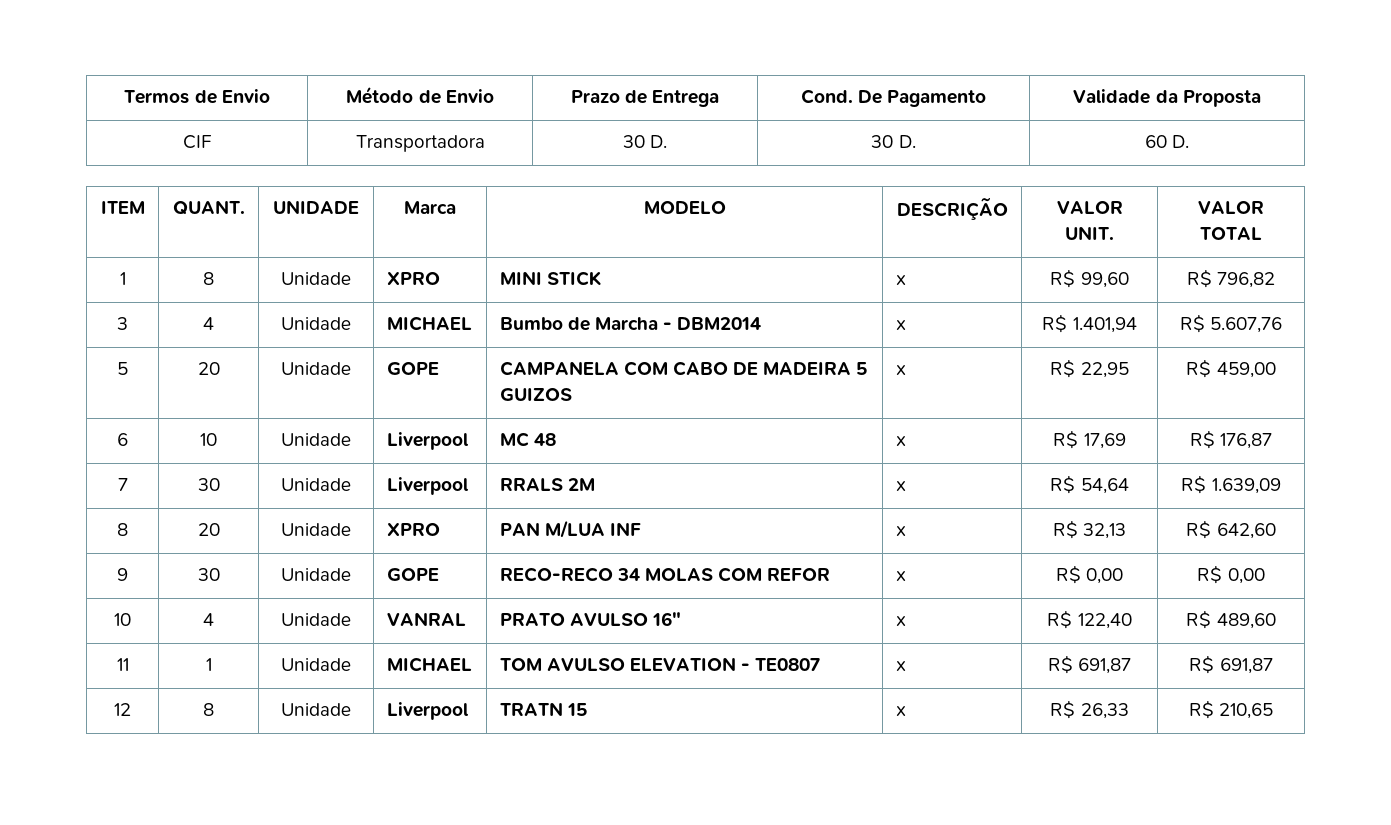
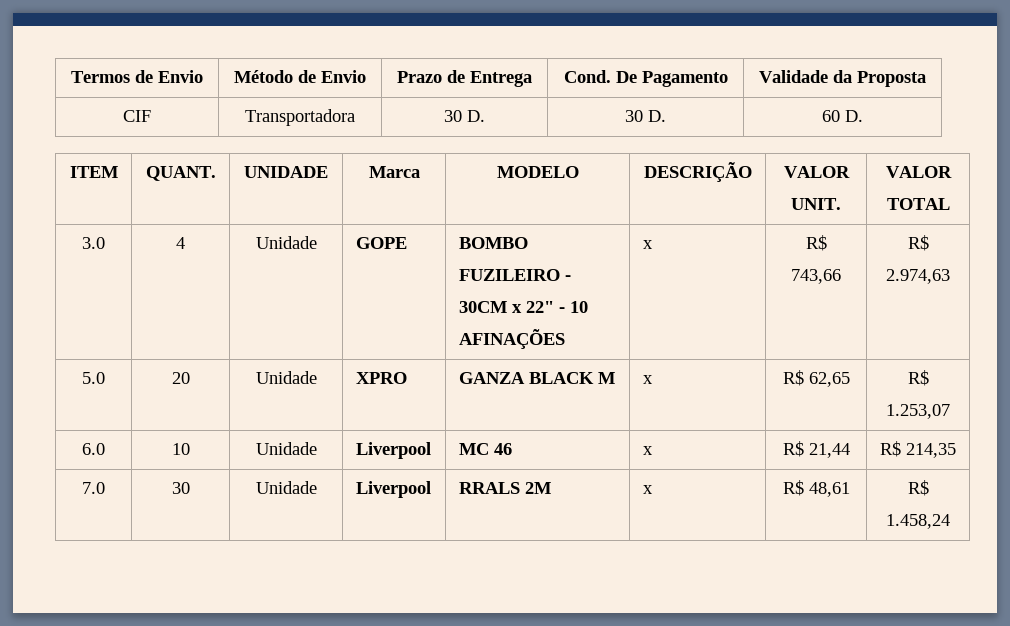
- 1 | 8 | Unidade | XPRO | MINI STICK | x | R$ 99,60 | R$ 796,82
- 3 | 4 | Unidade | MICHAEL | Bumbo de Marcha - DBM2014 | x | R$ 1.401,94 | R$ 5.607,76
- 5 | 20 | Unidade | GOPE | CAMPANELA COM CABO DE MADEIRA 5 GUIZOS | x | R$ 22,95 | R$ 459,00
- 6 | 10 | Unidade | Liverpool | MC 48 | x | R$ 17,69 | R$ 176,87
- 7 | 30 | Unidade | Liverpool | RRALS 2M | x | R$ 54,64 | R$ 1.639,09
- 8 | 20 | Unidade | XPRO | PAN M/LUA INF | x | R$ 32,13 | R$ 642,60
- 9 | 30 | Unidade | GOPE | RECO-RECO 34 MOLAS COM REFOR | x | R$ 0,00 | R$ 0,00
- 10 | 4 | Unidade | VANRAL | PRATO AVULSO 16" | x | R$ 122,40 | R$ 489,60
- 11 | 1 | Unidade | MICHAEL | TOM AVULSO ELEVATION - TE0807 | x | R$ 691,87 | R$ 691,87
- 12 | 8 | Unidade | Liverpool | TRATN 15 | x | R$ 26,33 | R$ 210,65
+ 3.0 | 4 | Unidade | GOPE | BOMBO FUZILEIRO - 30CM x 22" - 10 AFINAÇÕES | x | R$ 743,66 | R$ 2.974,63
+ 5.0 | 20 | Unidade | XPRO | GANZA BLACK M | x | R$ 62,65 | R$ 1.253,07
+ 6.0 | 10 | Unidade | Liverpool | MC 46 | x | R$ 21,44 | R$ 214,35
+ 7.0 | 30 | Unidade | Liverpool | RRALS 2M | x | R$ 48,61 | R$ 1.458,24

